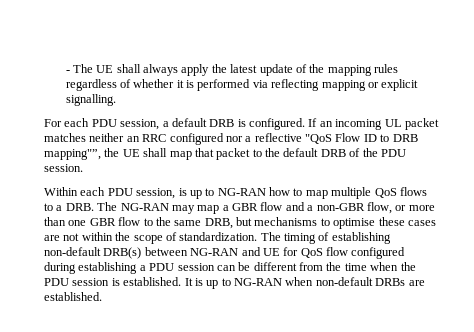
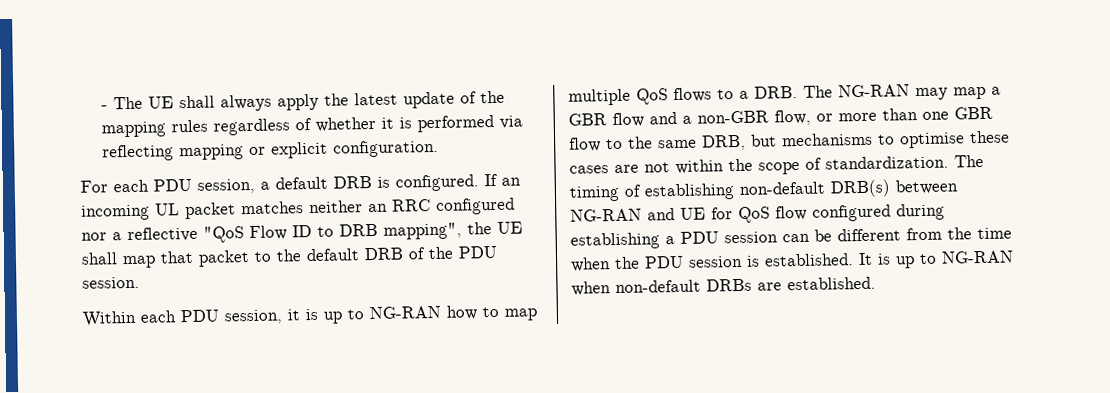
- - The UE shall always apply the latest update of the mapping rules regardless of whether it is performed via reflecting mapping or explicit signalling.
+ - The UE shall always apply the latest update of the mapping rules regardless of whether it is performed via reflecting mapping or explicit configuration.
- If an incoming UL packet matches neither an RRC configured nor a reflective "QoS Flow ID to DRB mapping"”, the UE shall map that packet to the default DRB of the PDU session.
+ If an incoming UL packet matches neither an RRC configured nor a reflective "QoS Flow ID to DRB mapping", the UE shall map that packet to the default DRB of the PDU session.
- Within each PDU session, is up to NG-RAN how to map multiple QoS flows to a DRB. The NG-RAN may map a GBR flow and a non-GBR flow, or more than one GBR flow to the same DRB, but mechanisms to optimise these cases are not within the scope of standardization.
+ Within each PDU session, it is up to NG-RAN how to map multiple QoS flows to a DRB. The NG-RAN may map a GBR flow and a non-GBR flow, or more than one GBR flow to the same DRB, but mechanisms to optimise these cases are not within the scope of standardization.

